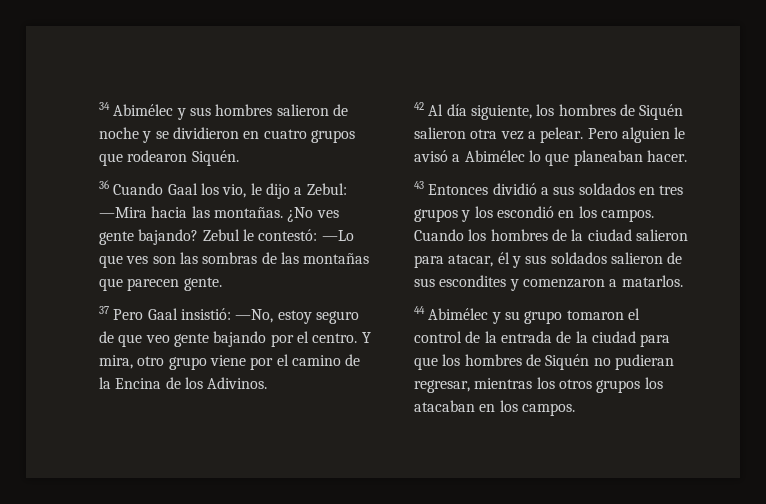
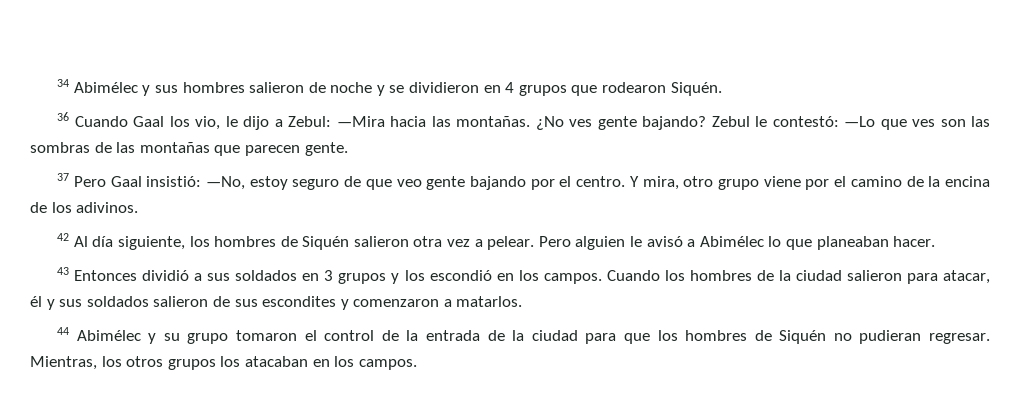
- 34 Abimélec y sus hombres salieron de noche y se dividieron en cuatro grupos que rodearon Siquén.
+ 34 Abimélec y sus hombres salieron de noche y se dividieron en 4 grupos que rodearon Siquén.
- Y mira, otro grupo viene por el camino de la Encina de los Adivinos.
+ Y mira, otro grupo viene por el camino de la encina de los adivinos.
- 43 Entonces dividió a sus soldados en tres grupos y los escondió en los campos.
+ 43 Entonces dividió a sus soldados en 3 grupos y los escondió en los campos.
- 44 Abimélec y su grupo tomaron el control de la entrada de la ciudad para que los hombres de Siquén no pudieran regresar, mientras los otros grupos los atacaban en los campos.
+ 44 Abimélec y su grupo tomaron el control de la entrada de la ciudad para que los hombres de Siquén no pudieran regresar. Mientras, los otros grupos los atacaban en los campos.

